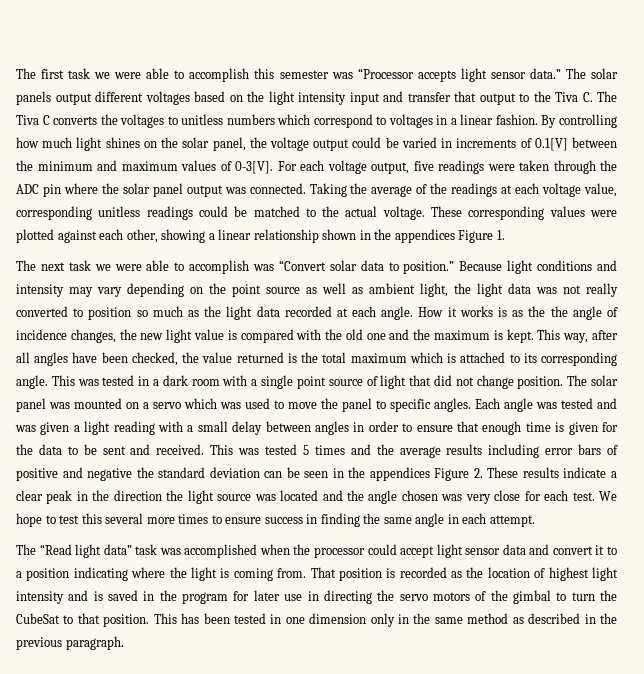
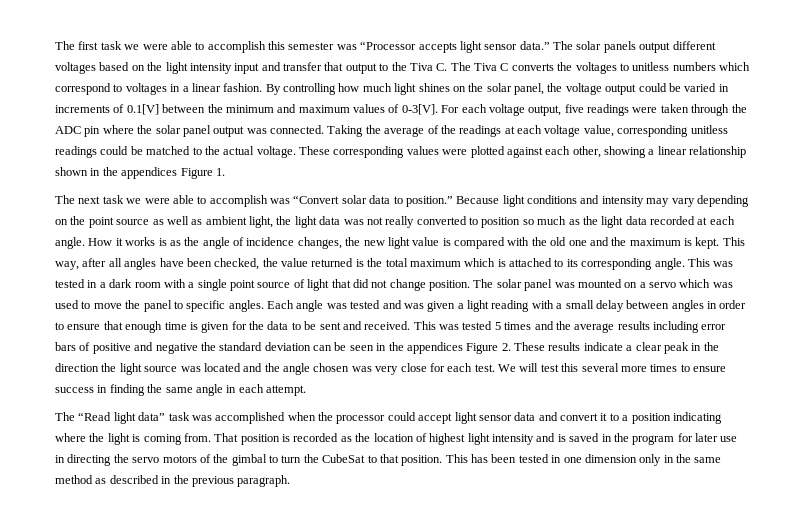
- How it works is as the the angle of incidence changes, the new light value is compared with the old one and the maximum is kept.
+ How it works is as the angle of incidence changes, the new light value is compared with the old one and the maximum is kept.
- We hope to test this several more times to ensure success in finding the same angle in each attempt.
+ We will test this several more times to ensure success in finding the same angle in each attempt.

